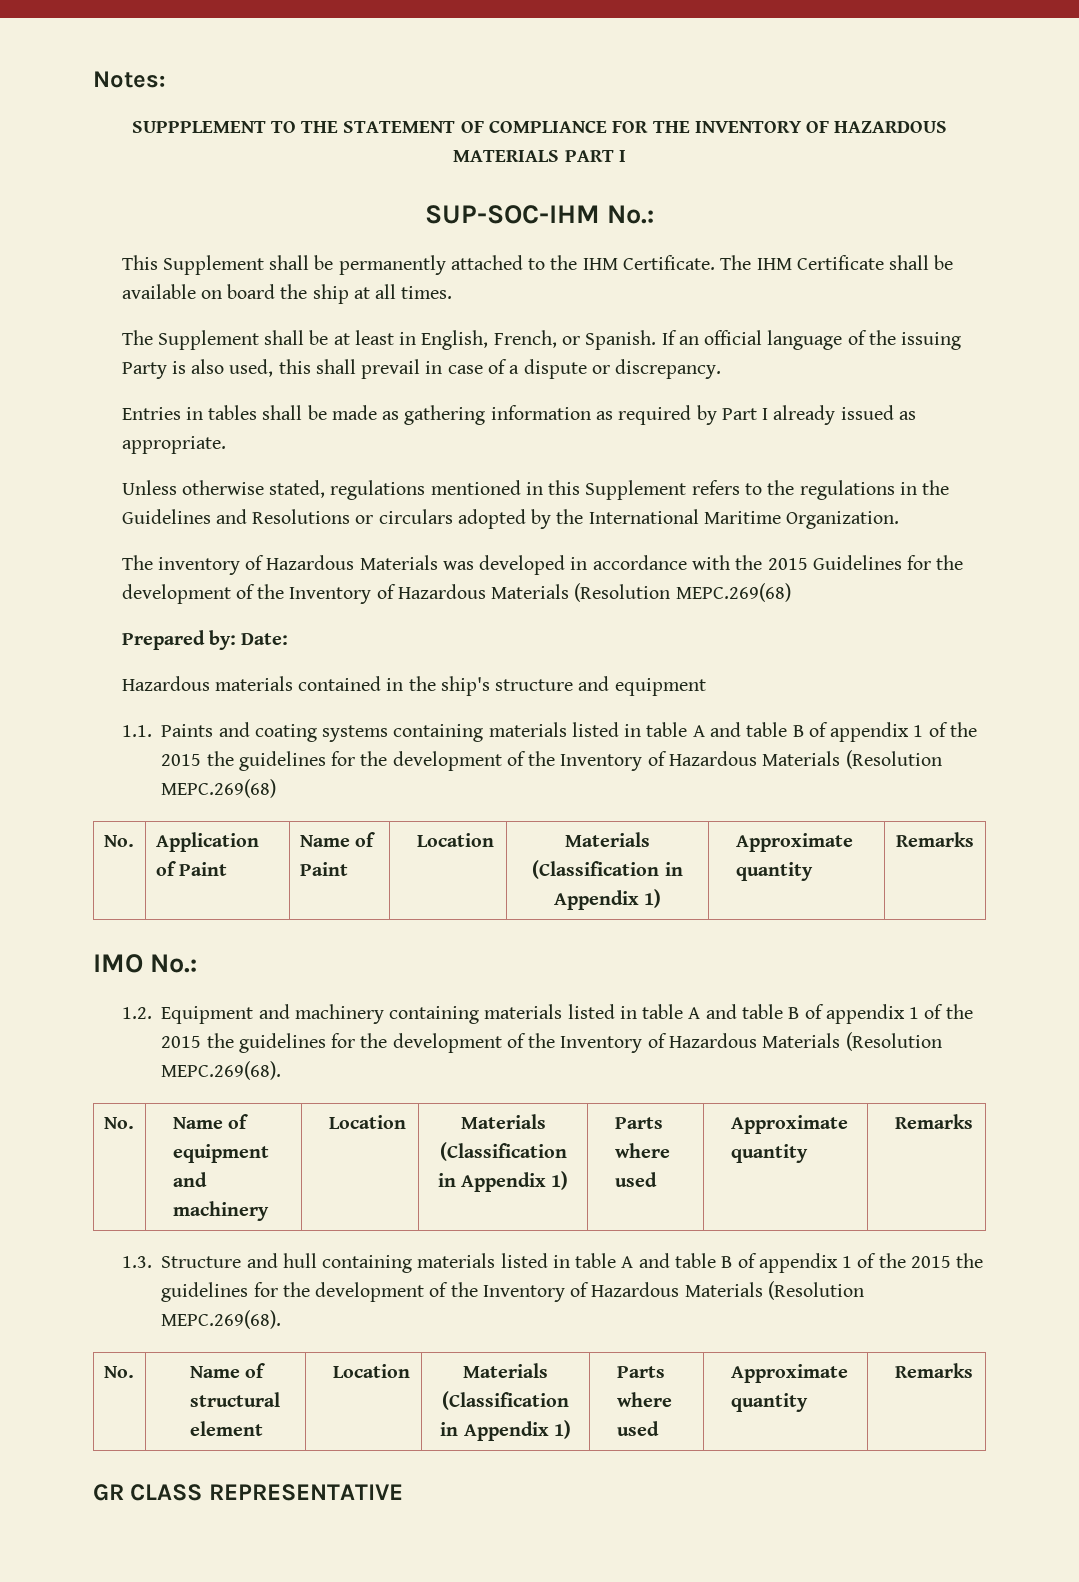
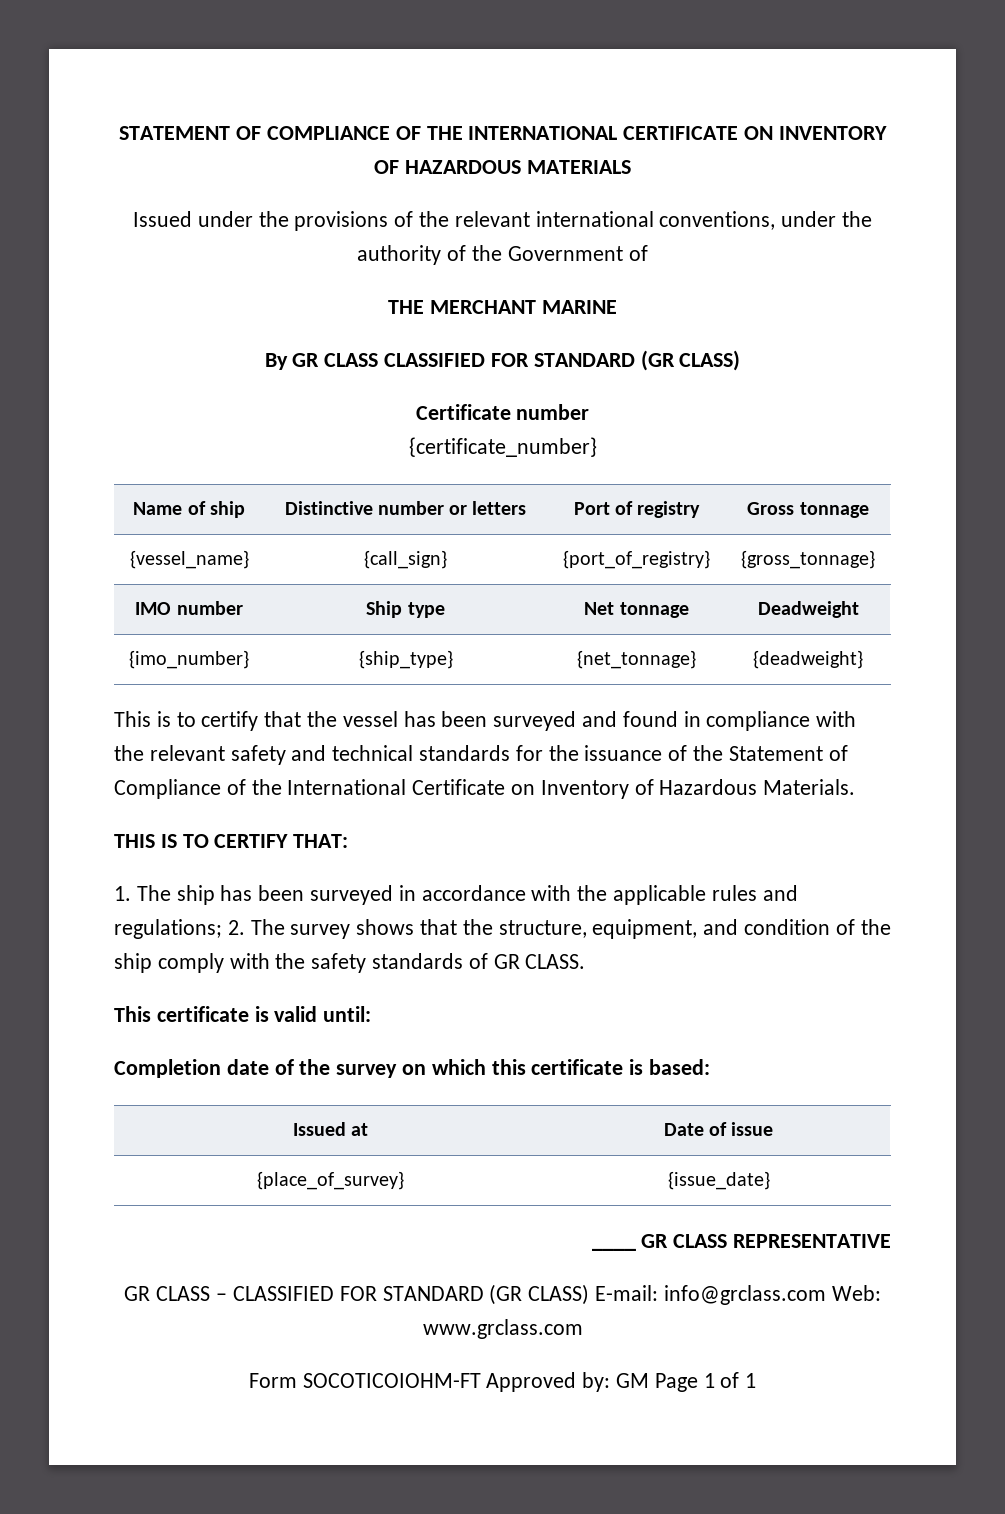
- Notes:
- SUPPPLEMENT TO THE STATEMENT OF COMPLIANCE FOR THE INVENTORY OF HAZARDOUS MATERIALS PART I
- SUP-SOC-IHM No.:
- This Supplement shall be permanently attached to the IHM Certificate. The IHM Certificate shall be available on board the ship at all times.
- The Supplement shall be at least in English, French, or Spanish. If an official language of the issuing Party is also used, this shall prevail in case of a dispute or discrepancy.
- Entries in tables shall be made as gathering information as required by Part I already issued as appropriate.
- Unless otherwise stated, regulations mentioned in this Supplement refers to the regulations in the Guidelines and Resolutions or circulars adopted by the International Maritime Organization.
- The inventory of Hazardous Materials was developed in accordance with the 2015 Guidelines for the development of the Inventory of Hazardous Materials (Resolution MEPC.269(68)
- Prepared by: Date:
- Hazardous materials contained in the ship's structure and equipment
- 1.1. Paints and coating systems containing materials listed in table A and table B of appendix 1 of the 2015 the guidelines for the development of the Inventory of Hazardous Materials (Resolution MEPC.269(68)
- No. | Application of Paint | Name of Paint | Location | Materials (Classification in Appendix 1) | Approximate quantity | Remarks
- IMO No.:
- 1.2. Equipment and machinery containing materials listed in table A and table B of appendix 1 of the 2015 the guidelines for the development of the Inventory of Hazardous Materials (Resolution MEPC.269(68).
- No. | Name of equipment and machinery | Location | Materials (Classification in Appendix 1) | Parts where used | Approximate quantity | Remarks
- 1.3. Structure and hull containing materials listed in table A and table B of appendix 1 of the 2015 the guidelines for the development of the Inventory of Hazardous Materials (Resolution MEPC.269(68).
- No. | Name of structural element | Location | Materials (Classification in Appendix 1) | Parts where used | Approximate quantity | Remarks
- GR CLASS REPRESENTATIVE
+ STATEMENT OF COMPLIANCE OF THE INTERNATIONAL CERTIFICATE ON INVENTORY OF HAZARDOUS MATERIALS
+ Issued under the provisions of the relevant international conventions, under the authority of the Government of
+ THE MERCHANT MARINE
+ By GR CLASS CLASSIFIED FOR STANDARD (GR CLASS)
+ Certificate number
+ {certificate_number}
+ Name of ship | Distinctive number or letters | Port of registry | Gross tonnage
+ {vessel_name} | {call_sign} | {port_of_registry} | {gross_tonnage}
+ IMO number | Ship type | Net tonnage | Deadweight
+ {imo_number} | {ship_type} | {net_tonnage} | {deadweight}
+ This is to certify that the vessel has been surveyed and found in compliance with the relevant safety and technical standards for the issuance of the Statement of Compliance of the International Certificate on Inventory of Hazardous Materials.
+ THIS IS TO CERTIFY THAT:
+ 1. The ship has been surveyed in accordance with the applicable rules and regulations; 2. The survey shows that the structure, equipment, and condition of the ship comply with the safety standards of GR CLASS.
+ This certificate is valid until:
+ Completion date of the survey on which this certificate is based:
+ Issued at | Date of issue
+ {place_of_survey} | {issue_date}
+ ____ GR CLASS REPRESENTATIVE
+ GR CLASS – CLASSIFIED FOR STANDARD (GR CLASS) E-mail: info@grclass.com Web: www.grclass.com
+ Form SOCOTICOIOHM-FT Approved by: GM Page 1 of 1

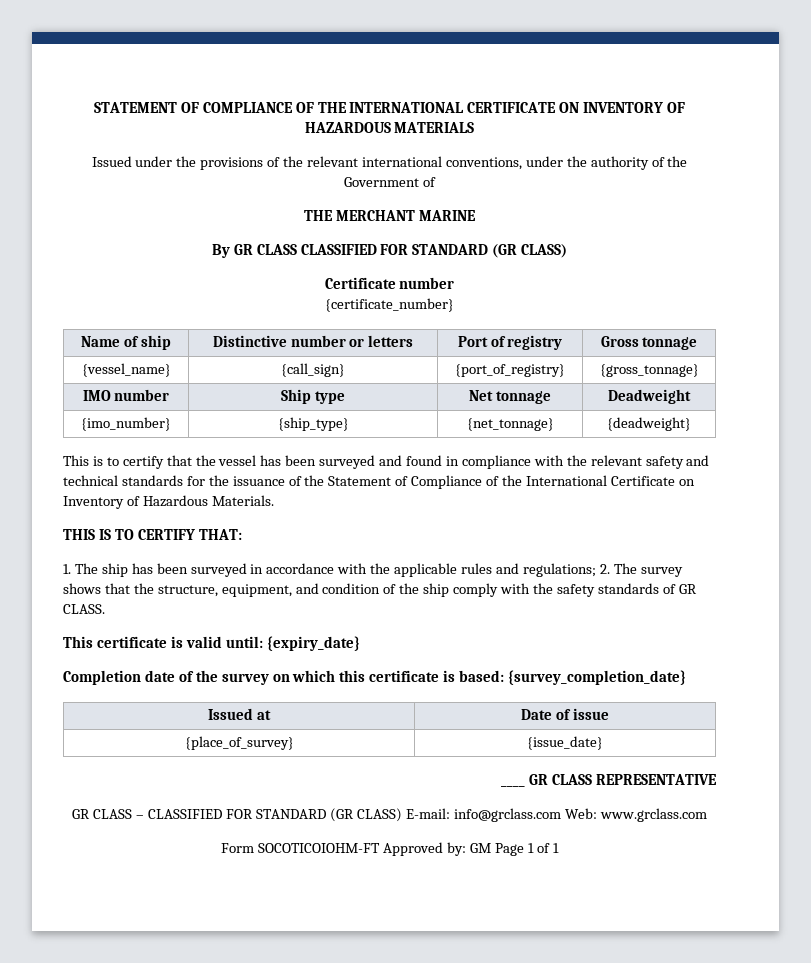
- This certificate is valid until:
+ This certificate is valid until: {expiry_date}
- Completion date of the survey on which this certificate is based:
+ Completion date of the survey on which this certificate is based: {survey_completion_date}

